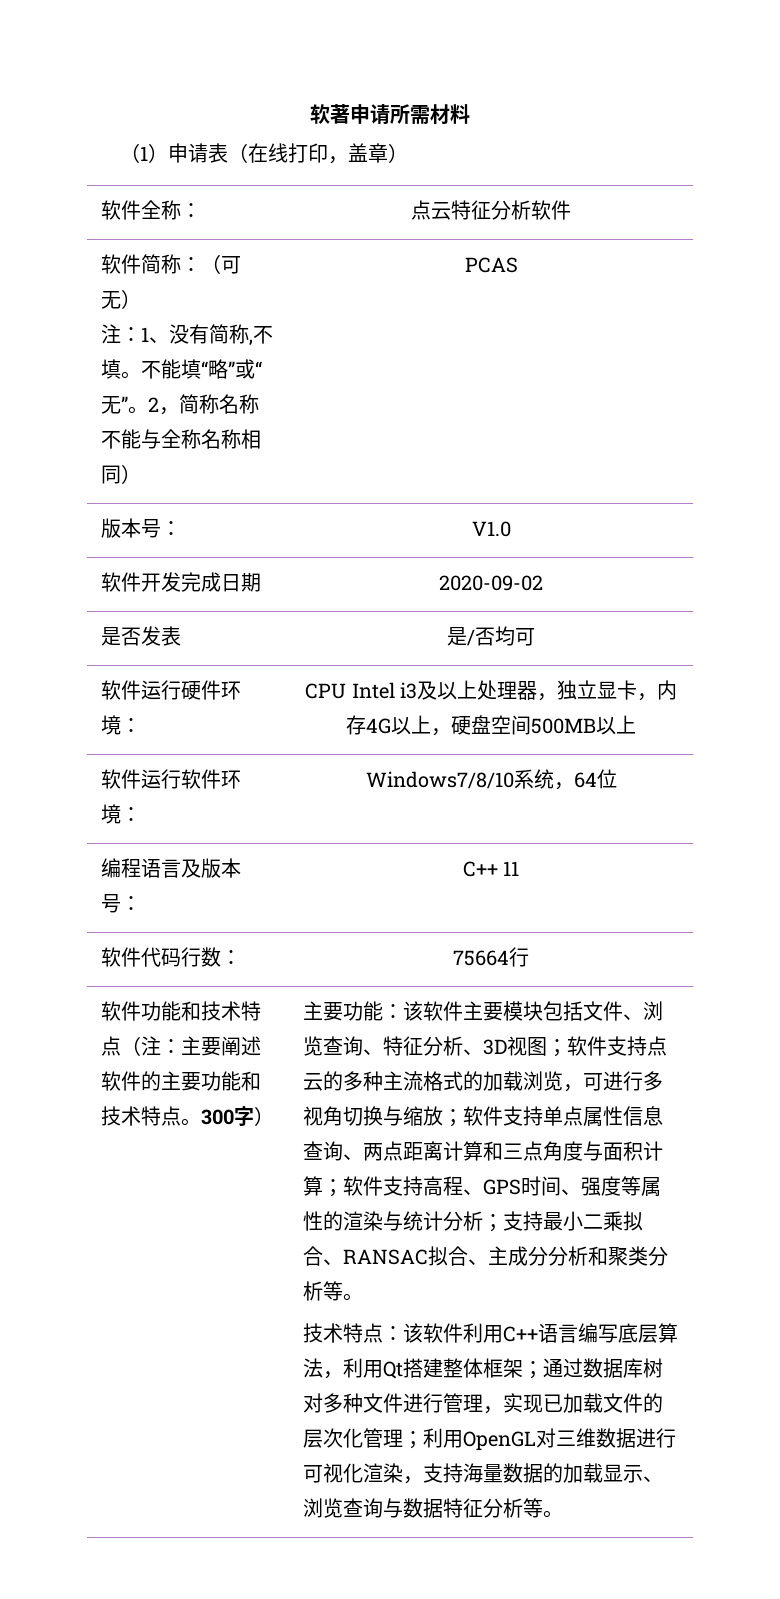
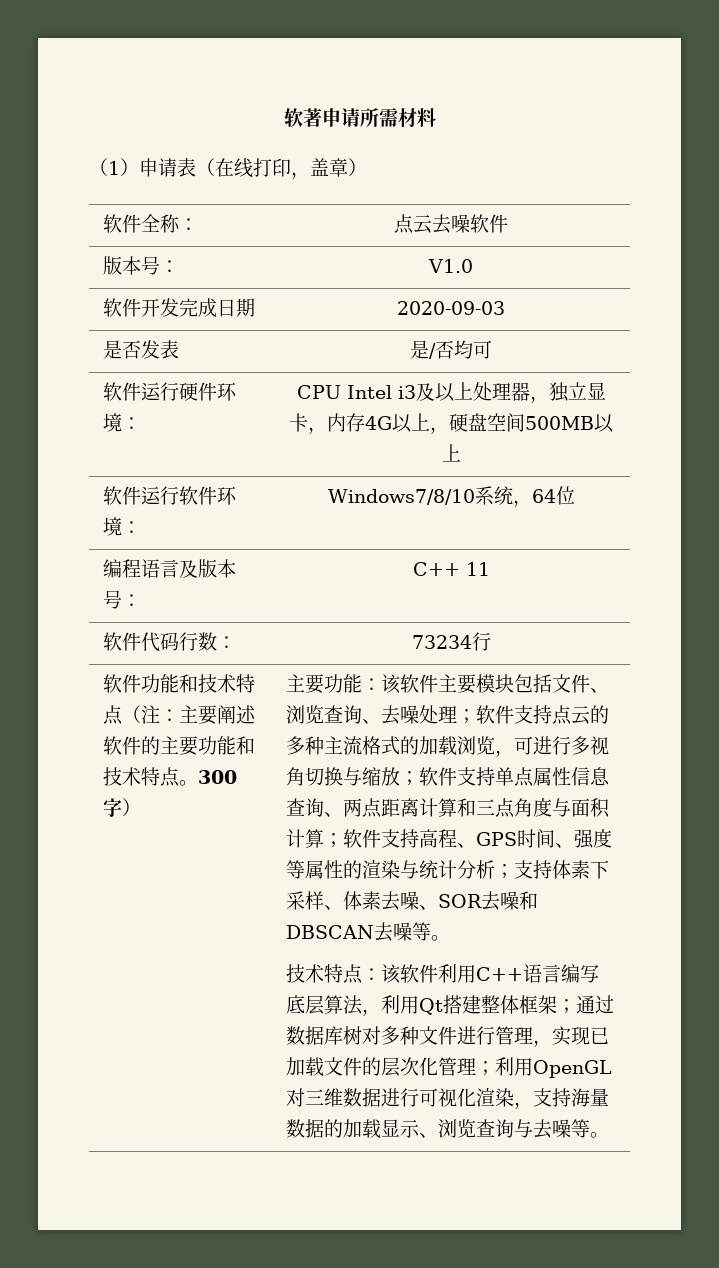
- 软件全称： | 点云特征分析软件
- 软件简称：（可无）
- 注：1、没有简称,不填。不能填“略”或“无”。2，简称名称不能与全称名称相同） | PCAS
+ 软件全称： | 点云去噪软件
- 软件开发完成日期 | 2020-09-02
+ 软件开发完成日期 | 2020-09-03
- 软件代码行数： | 75664行
+ 软件代码行数： | 73234行
- 主要功能：该软件主要模块包括文件、浏览查询、特征分析、3D视图；软件支持点云的多种主流格式的加载浏览，可进行多视角切换与缩放；软件支持单点属性信息查询、两点距离计算和三点角度与面积计算；软件支持高程、GPS时间、强度等属性的渲染与统计分析；支持最小二乘拟合、RANSAC拟合、主成分分析和聚类分析等。
+ 主要功能：该软件主要模块包括文件、浏览查询、去噪处理；软件支持点云的多种主流格式的加载浏览，可进行多视角切换与缩放；软件支持单点属性信息查询、两点距离计算和三点角度与面积计算；软件支持高程、GPS时间、强度等属性的渲染与统计分析；支持体素下采样、体素去噪、SOR去噪和DBSCAN去噪等。
- 技术特点：该软件利用C++语言编写底层算法，利用Qt搭建整体框架；通过数据库树对多种文件进行管理，实现已加载文件的层次化管理；利用OpenGL对三维数据进行可视化渲染，支持海量数据的加载显示、浏览查询与数据特征分析等。
+ 技术特点：该软件利用C++语言编写底层算法，利用Qt搭建整体框架；通过数据库树对多种文件进行管理，实现已加载文件的层次化管理；利用OpenGL对三维数据进行可视化渲染，支持海量数据的加载显示、浏览查询与去噪等。

